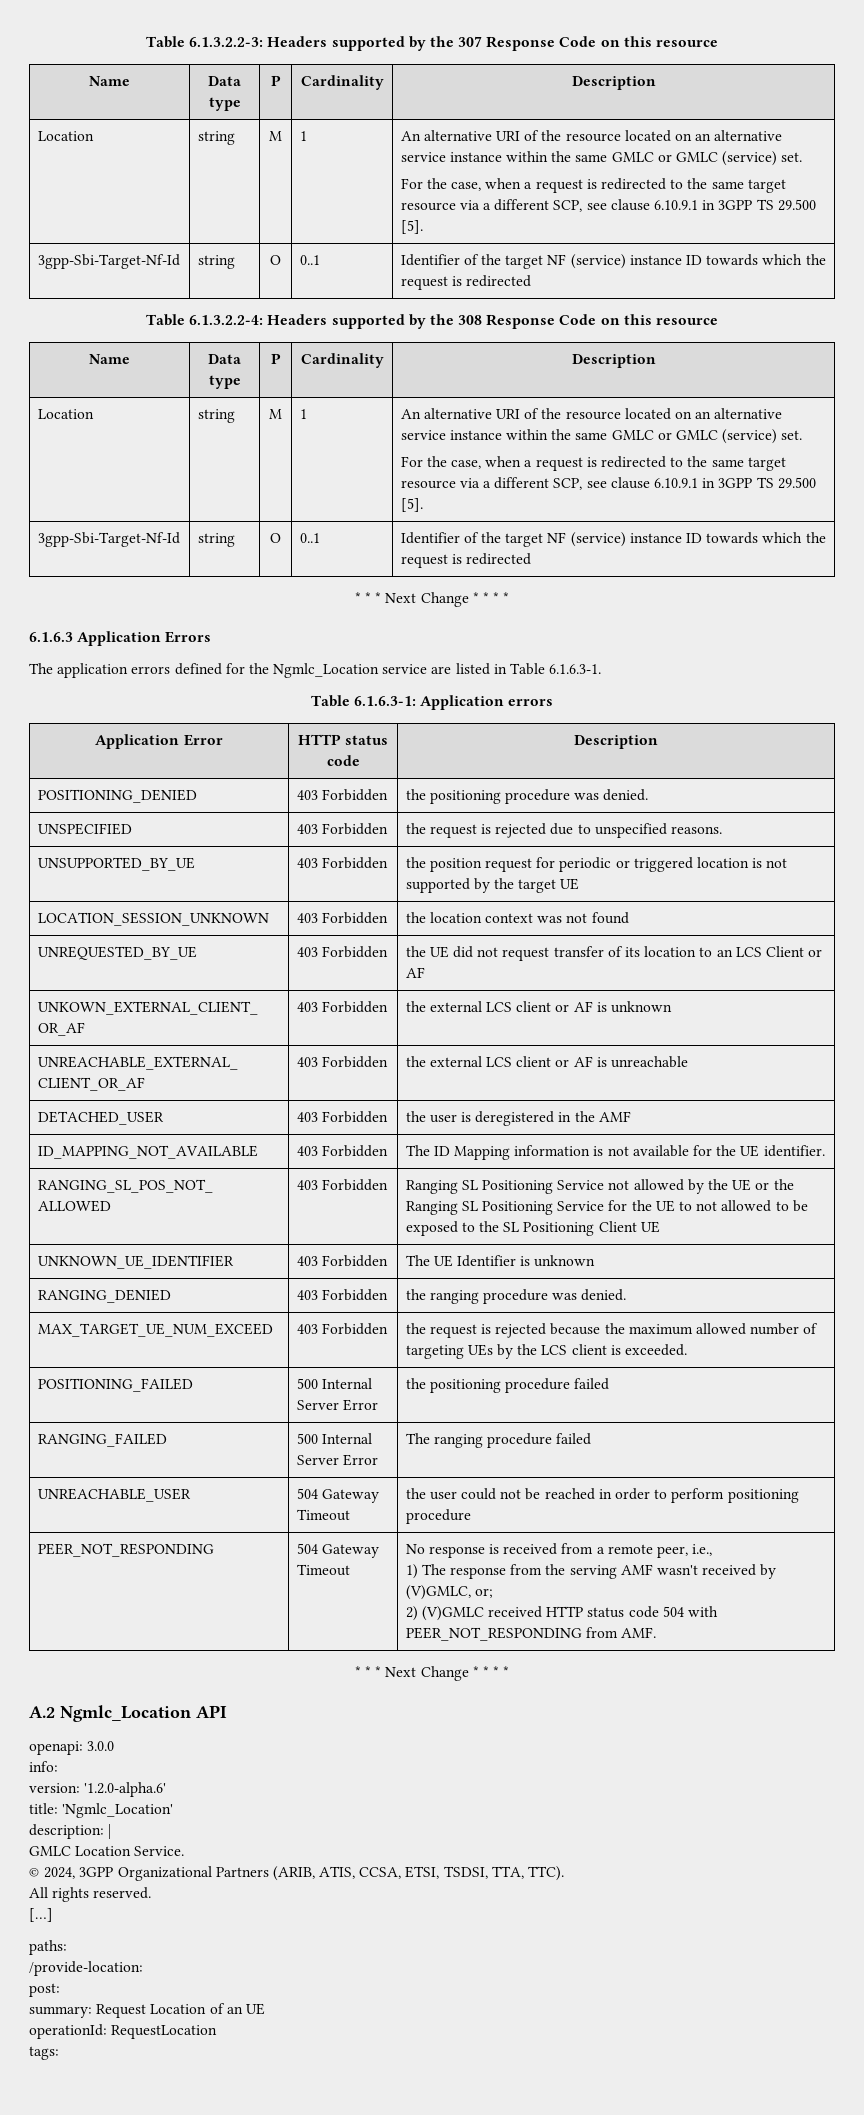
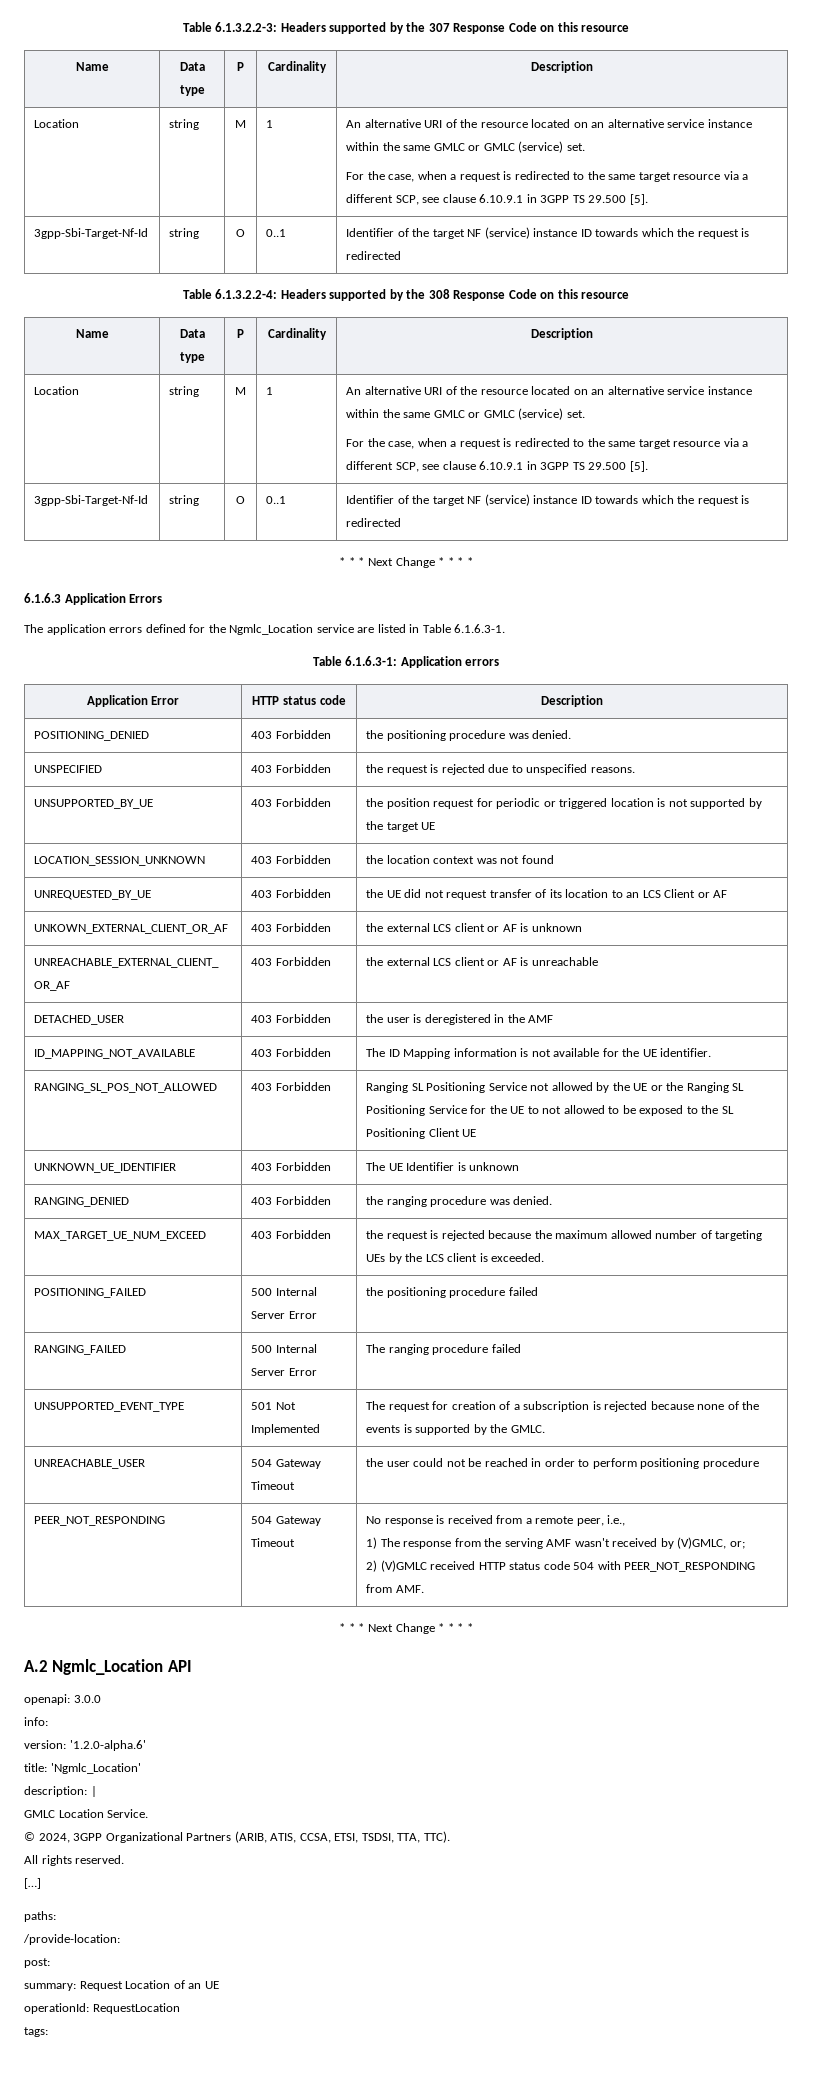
+ UNSUPPORTED_EVENT_TYPE | 501 Not Implemented | The request for creation of a subscription is rejected because none of the events is supported by the GMLC.

